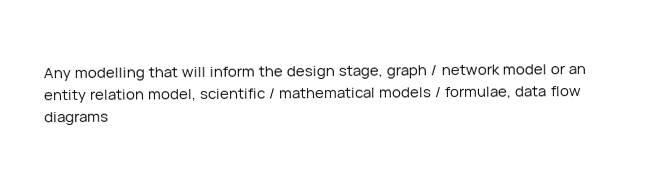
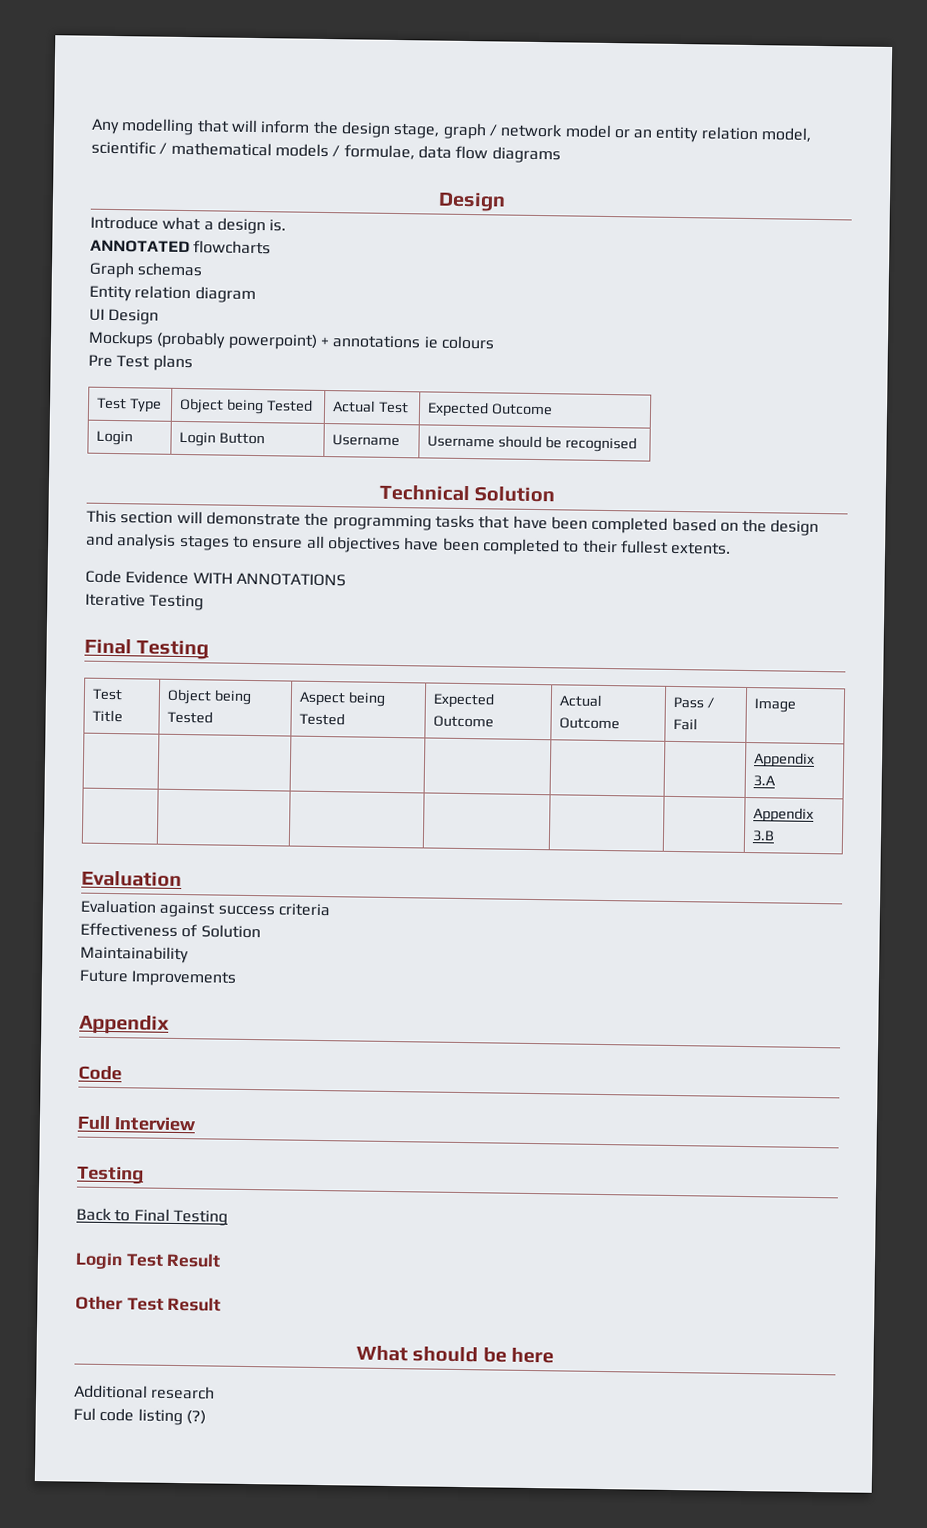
  Any modelling that will inform the design stage, graph / network model or an entity relation model, scientific / mathematical models / formulae, data flow diagrams
+ Design
+ Introduce what a design is.
+ ANNOTATED flowcharts
+ Graph schemas
+ Entity relation diagram
+ UI Design
+ Mockups (probably powerpoint) + annotations ie colours
+ Pre Test plans
+ Test Type | Object being Tested | Actual Test | Expected Outcome
+ Login | Login Button | Username | Username should be recognised
+ Technical Solution
+ This section will demonstrate the programming tasks that have been completed based on the design and analysis stages to ensure all objectives have been completed to their fullest extents.
+ Code Evidence WITH ANNOTATIONS
+ Iterative Testing
+ Final Testing
+ Test Title | Object being Tested | Aspect being Tested | Expected Outcome | Actual Outcome | Pass / Fail | Image
+ | | | | | | Appendix 3.A
+ | | | | | | Appendix 3.B
+ Evaluation
+ Evaluation against success criteria
+ Effectiveness of Solution
+ Maintainability
+ Future Improvements
+ Appendix
+ Code
+ Full Interview
+ Testing
+ Back to Final Testing
+ Login Test Result
+ Other Test Result
+ What should be here
+ Additional research
+ Ful code listing (?)

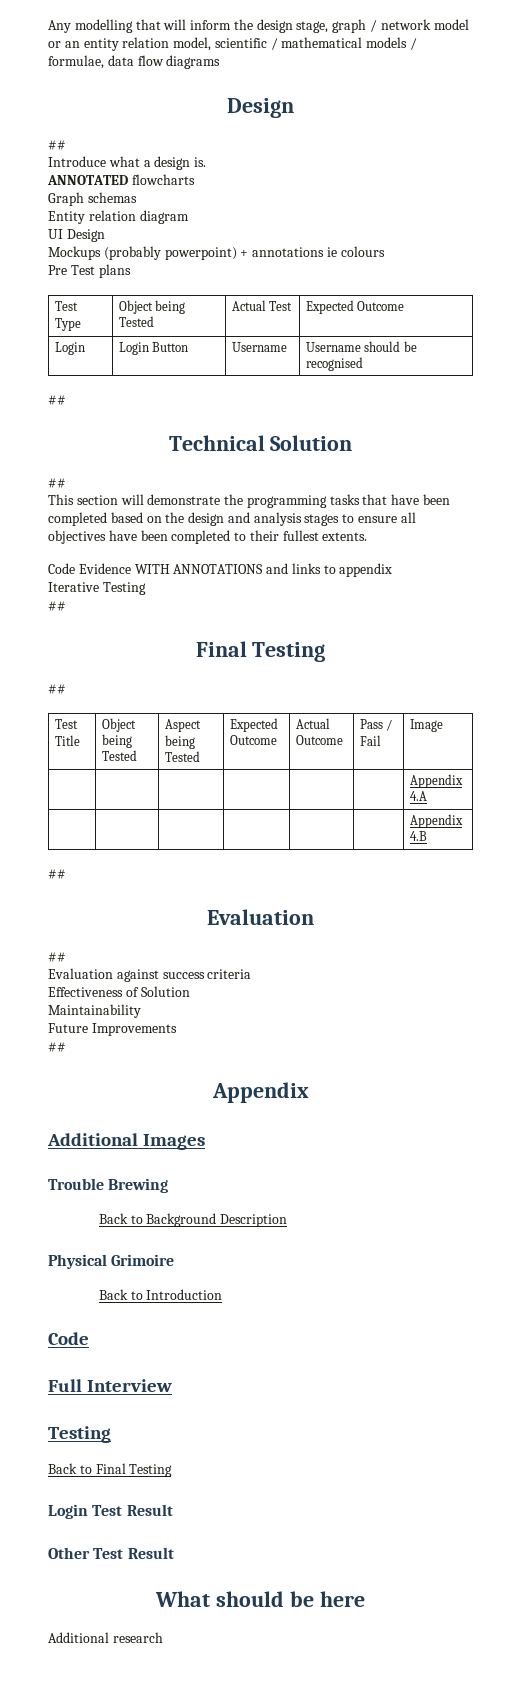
  Any modelling that will inform the design stage, graph / network model or an entity relation model, scientific / mathematical models / formulae, data flow diagrams
  Design
+ ##
  Login | Login Button | Username | Username should be recognised
+ ##
  Technical Solution
+ ##
- Code Evidence WITH ANNOTATIONS
+ Code Evidence WITH ANNOTATIONS and links to appendix
  Iterative Testing
+ ##
  Final Testing
+ ##
- | | | | | | Appendix 3.A
- | | | | | | Appendix 3.B
+ | | | | | | Appendix 4.A
+ | | | | | | Appendix 4.B
+ ##
  Evaluation
+ ##
  Future Improvements
+ ##
  Appendix
+ Additional Images
+ Trouble Brewing
+ Back to Background Description
+ Physical Grimoire
+ Back to Introduction
- Ful code listing (?)

